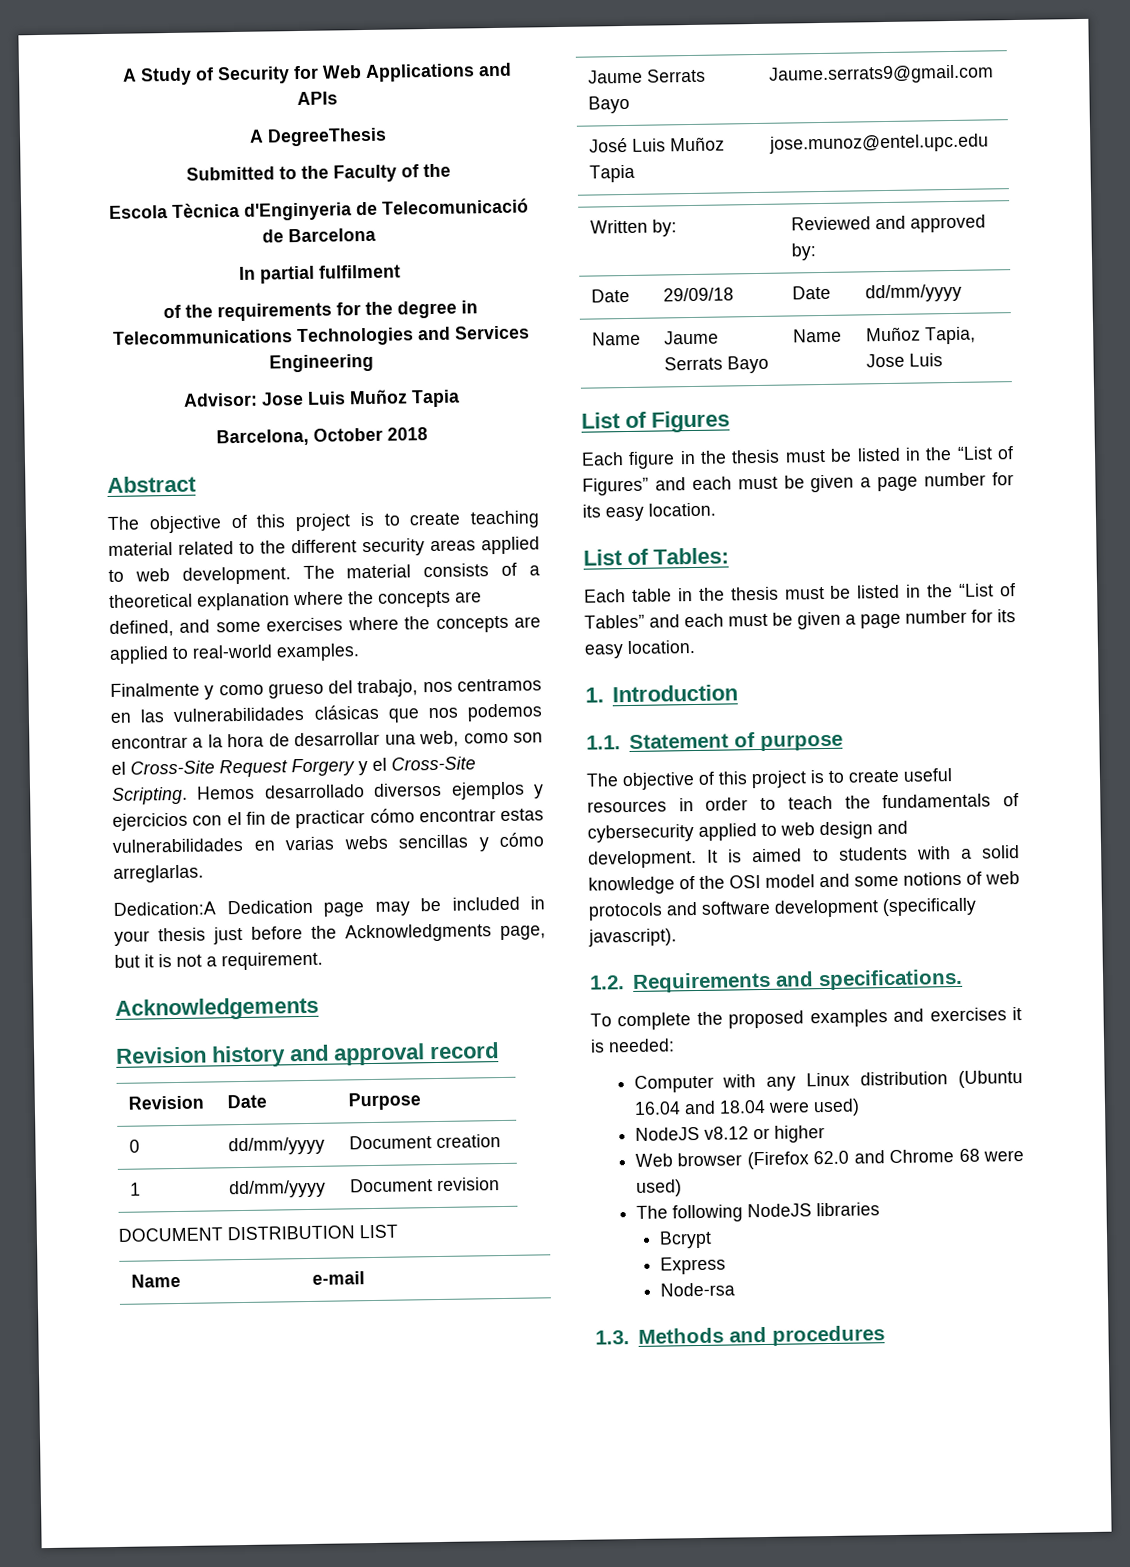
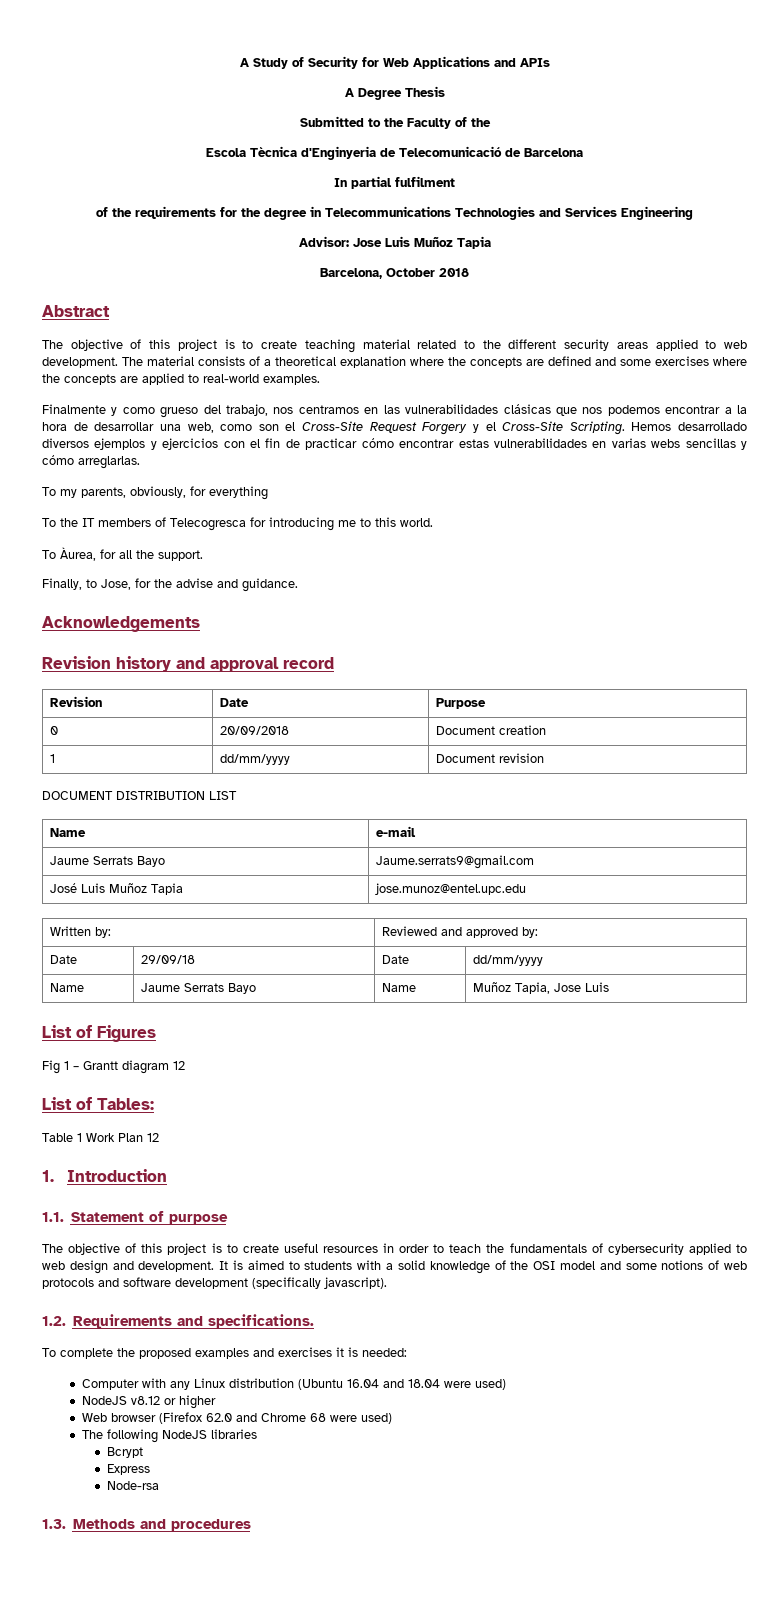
- A DegreeThesis
+ A Degree Thesis
- The material consists of a theoretical explanation where the concepts are defined, and some exercises where the concepts are applied to real-world examples.
+ The material consists of a theoretical explanation where the concepts are defined and some exercises where the concepts are applied to real-world examples.
- Dedication:A Dedication page may be included in your thesis just before the Acknowledgments page, but it is not a requirement.
+ To my parents, obviously, for everything
+ To the IT members of Telecogresca for introducing me to this world.
+ To Àurea, for all the support.
+ Finally, to Jose, for the advise and guidance.
- 0 | dd/mm/yyyy | Document creation
+ 0 | 20/09/2018 | Document creation
- Each figure in the thesis must be listed in the “List of Figures” and each must be given a page number for its easy location.
+ Fig 1 – Grantt diagram 12
  List of Tables:
- Each table in the thesis must be listed in the “List of Tables” and each must be given a page number for its easy location.
+ Table 1 Work Plan 12

